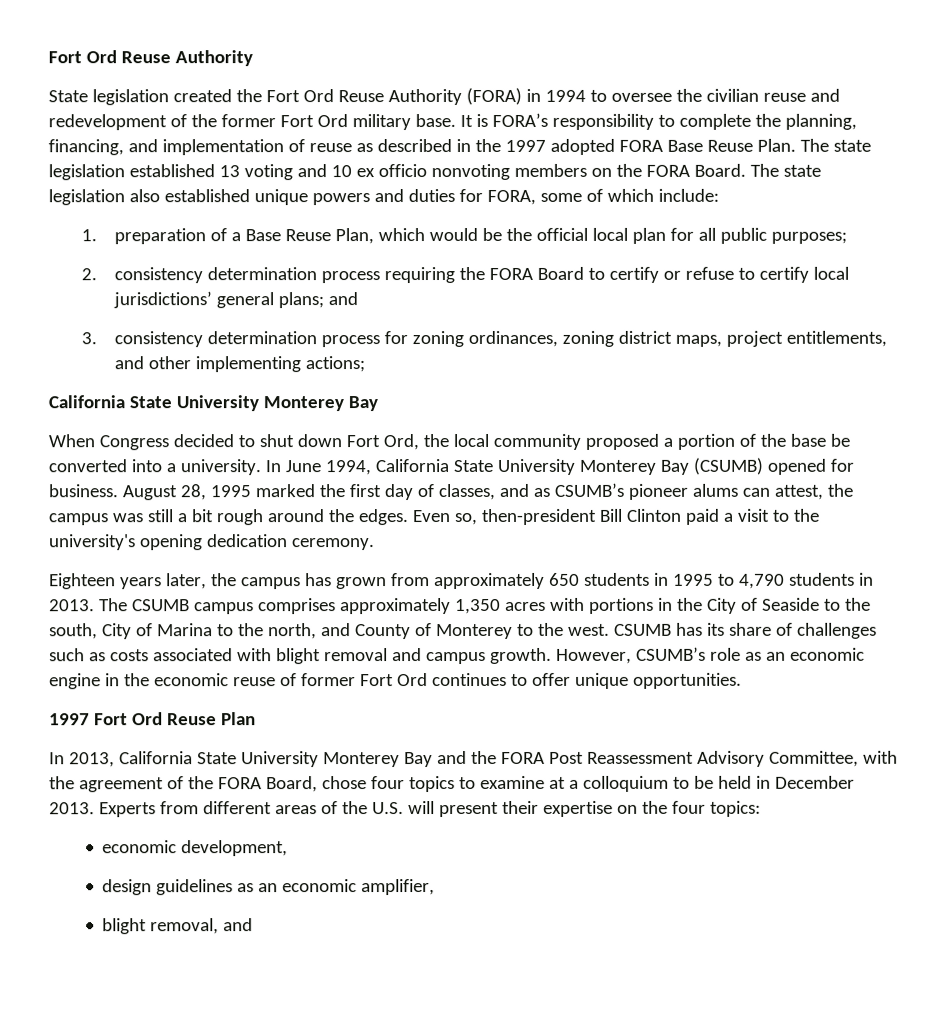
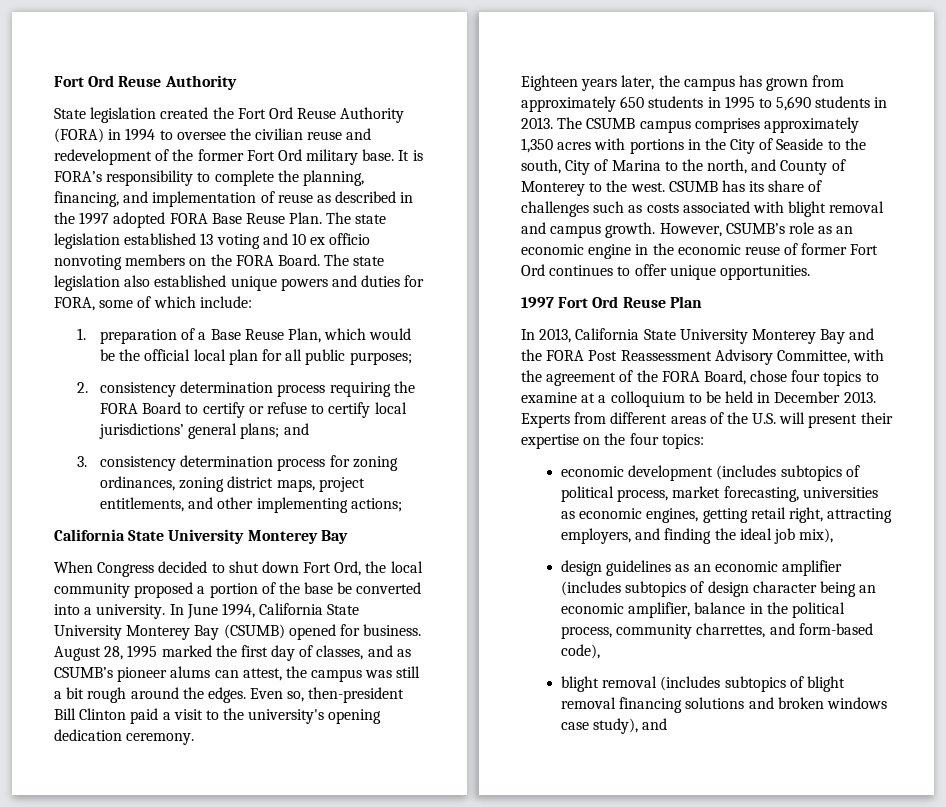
- Eighteen years later, the campus has grown from approximately 650 students in 1995 to 4,790 students in 2013.
+ Eighteen years later, the campus has grown from approximately 650 students in 1995 to 5,690 students in 2013.
- economic development,
+ economic development (includes subtopics of political process, market forecasting, universities as economic engines, getting retail right, attracting employers, and finding the ideal job mix),
- design guidelines as an economic amplifier,
- blight removal, and
+ design guidelines as an economic amplifier (includes subtopics of design character being an economic amplifier, balance in the political process, community charrettes, and form-based code),
+ blight removal (includes subtopics of blight removal financing solutions and broken windows case study), and

